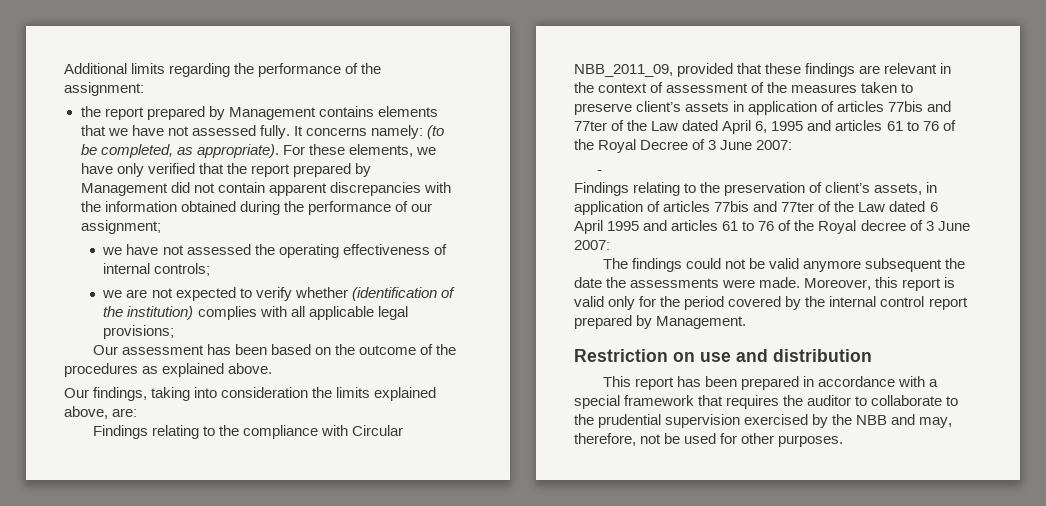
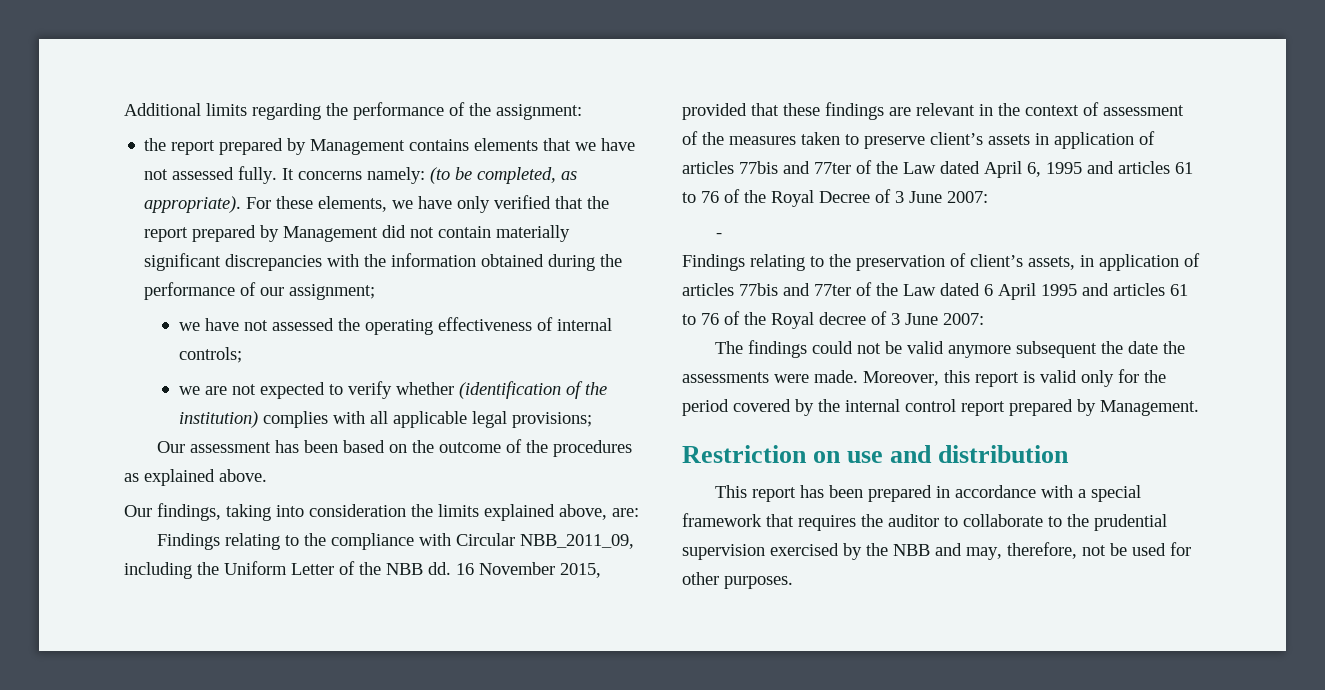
- For these elements, we have only verified that the report prepared by Management did not contain apparent discrepancies with the information obtained during the performance of our assignment;
+ For these elements, we have only verified that the report prepared by Management did not contain materially significant discrepancies with the information obtained during the performance of our assignment;
- Findings relating to the compliance with Circular NBB_2011_09, provided that these findings are relevant in the context of assessment of the measures taken to preserve client’s assets in application of articles 77bis and 77ter of the Law dated April 6, 1995 and articles 61 to 76 of the Royal Decree of 3 June 2007:
+ Findings relating to the compliance with Circular NBB_2011_09, including the Uniform Letter of the NBB dd. 16 November 2015, provided that these findings are relevant in the context of assessment of the measures taken to preserve client’s assets in application of articles 77bis and 77ter of the Law dated April 6, 1995 and articles 61 to 76 of the Royal Decree of 3 June 2007:

